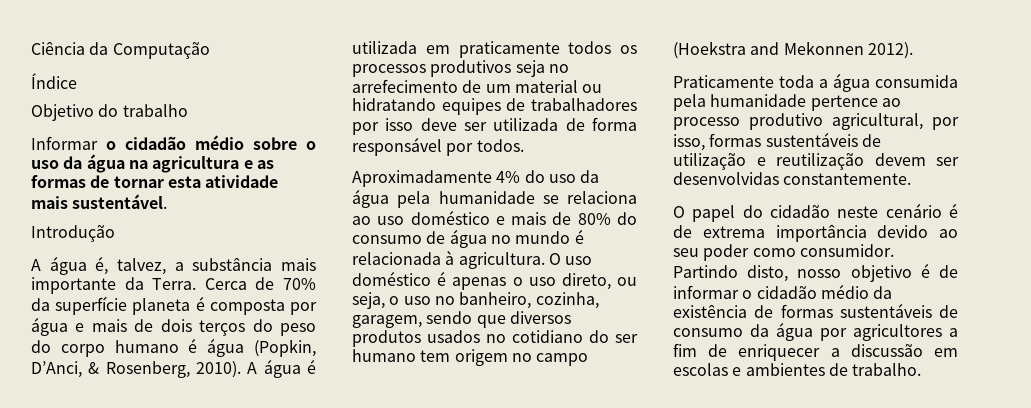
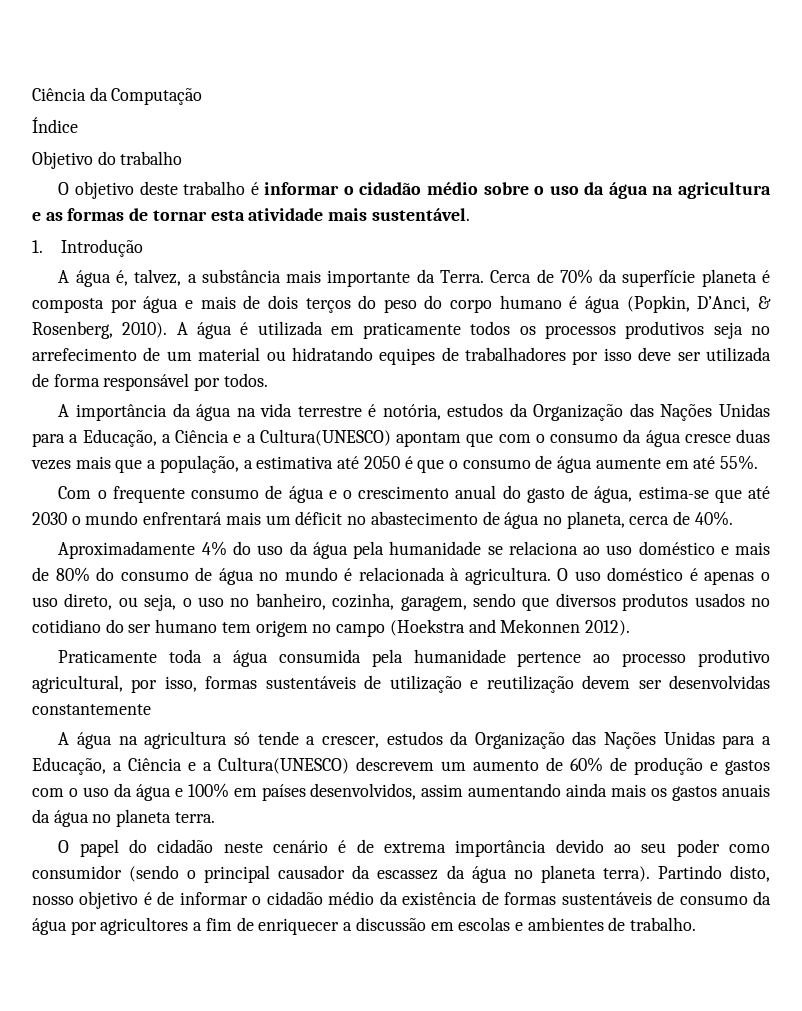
- Informar o cidadão médio sobre o uso da água na agricultura e as formas de tornar esta atividade mais sustentável.
+ O objetivo deste trabalho é informar o cidadão médio sobre o uso da água na agricultura e as formas de tornar esta atividade mais sustentável.
- Introdução
+ 1. Introdução
+ A importância da água na vida terrestre é notória, estudos da Organização das Nações Unidas para a Educação, a Ciência e a Cultura(UNESCO) apontam que com o consumo da água cresce duas vezes mais que a população, a estimativa até 2050 é que o consumo de água aumente em até 55%.
+ Com o frequente consumo de água e o crescimento anual do gasto de água, estima-se que até 2030 o mundo enfrentará mais um déficit no abastecimento de água no planeta, cerca de 40%.
- Praticamente toda a água consumida pela humanidade pertence ao processo produtivo agricultural, por isso, formas sustentáveis de utilização e reutilização devem ser desenvolvidas constantemente.
+ Praticamente toda a água consumida pela humanidade pertence ao processo produtivo agricultural, por isso, formas sustentáveis de utilização e reutilização devem ser desenvolvidas constantemente
+ A água na agricultura só tende a crescer, estudos da Organização das Nações Unidas para a Educação, a Ciência e a Cultura(UNESCO) descrevem um aumento de 60% de produção e gastos com o uso da água e 100% em países desenvolvidos, assim aumentando ainda mais os gastos anuais da água no planeta terra.
- O papel do cidadão neste cenário é de extrema importância devido ao seu poder como consumidor.
+ O papel do cidadão neste cenário é de extrema importância devido ao seu poder como consumidor (sendo o principal causador da escassez da água no planeta terra).

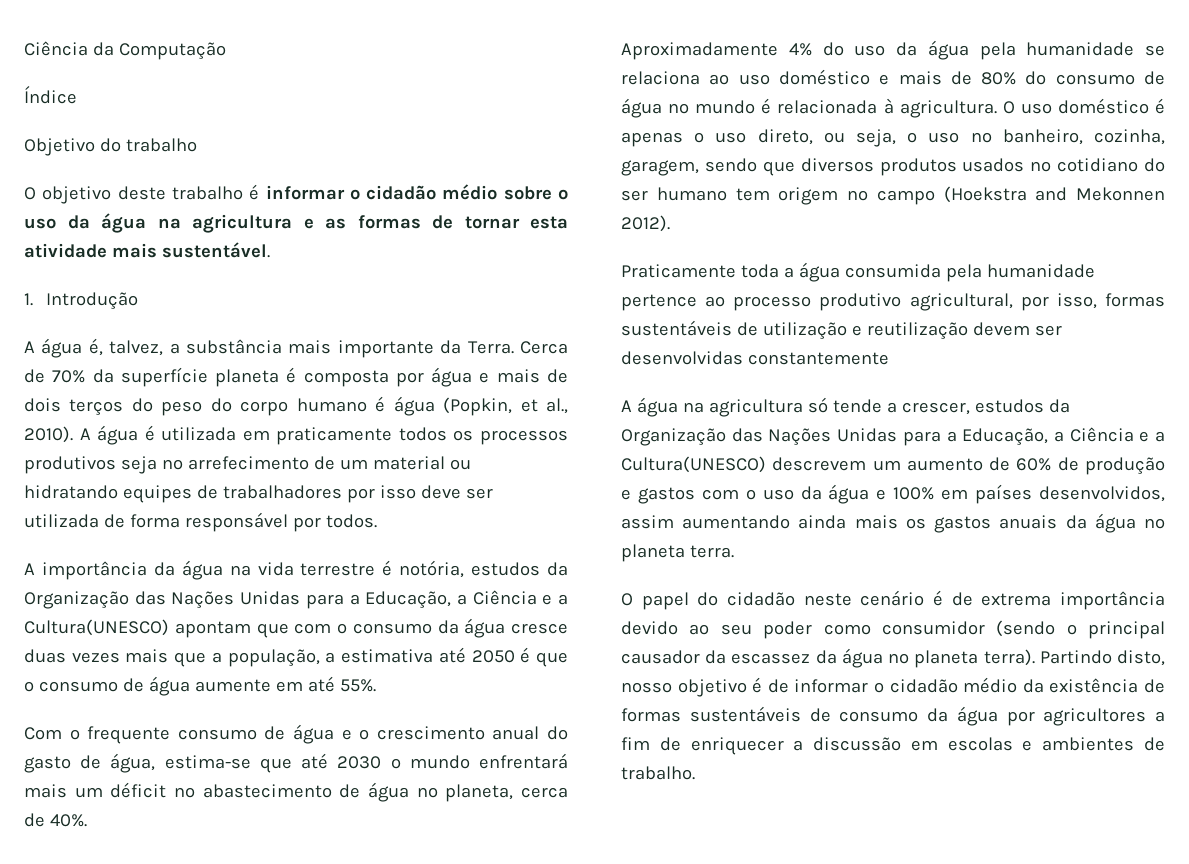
- Cerca de 70% da superfície planeta é composta por água e mais de dois terços do peso do corpo humano é água (Popkin, D’Anci, & Rosenberg, 2010).
+ Cerca de 70% da superfície planeta é composta por água e mais de dois terços do peso do corpo humano é água (Popkin, et al., 2010).

